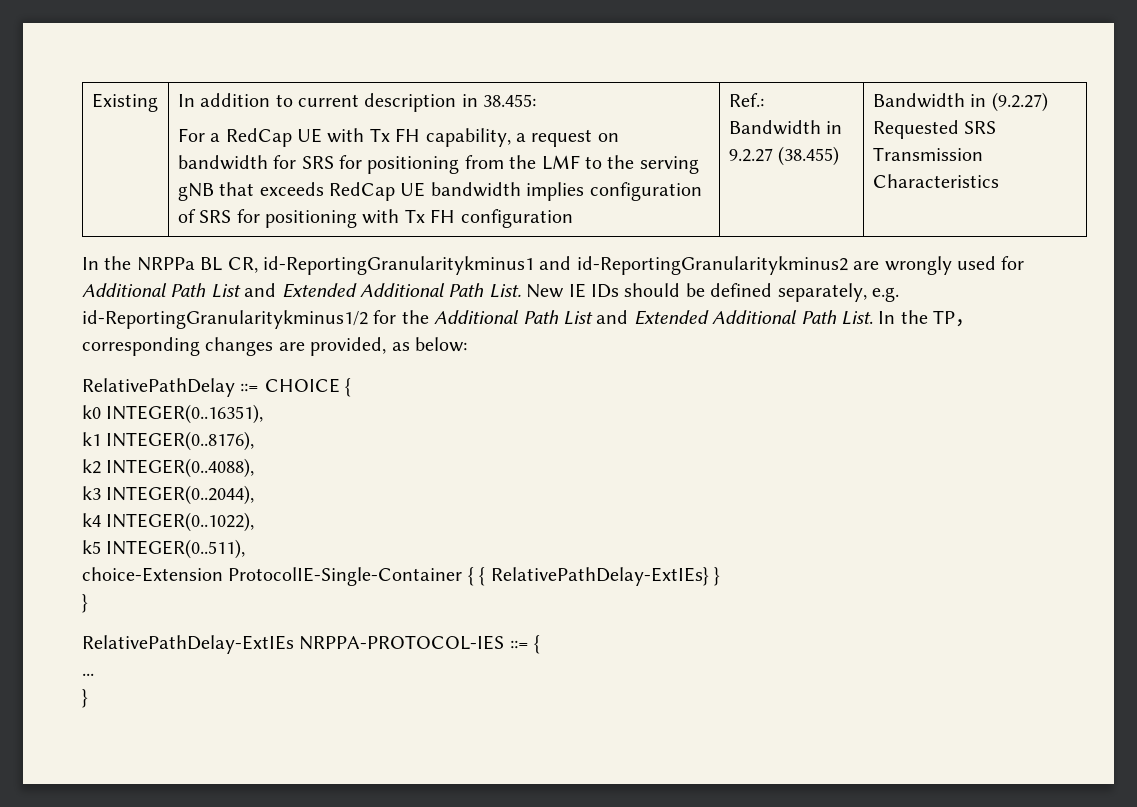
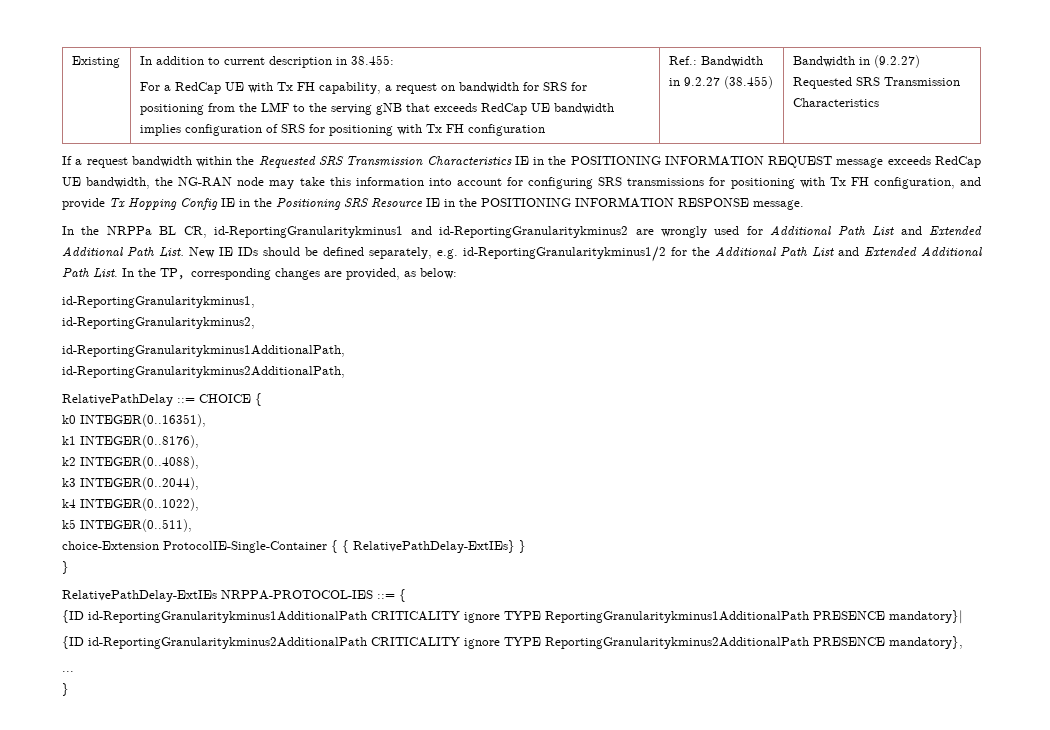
+ If a request bandwidth within the Requested SRS Transmission Characteristics IE in the POSITIONING INFORMATION REQUEST message exceeds RedCap UE bandwidth, the NG-RAN node may take this information into account for configuring SRS transmissions for positioning with Tx FH configuration, and provide Tx Hopping Config IE in the Positioning SRS Resource IE in the POSITIONING INFORMATION RESPONSE message.
+ id-ReportingGranularitykminus1,
+ id-ReportingGranularitykminus2,
+ id-ReportingGranularitykminus1AdditionalPath,
+ id-ReportingGranularitykminus2AdditionalPath,
+ {ID id-ReportingGranularitykminus1AdditionalPath CRITICALITY ignore TYPE ReportingGranularitykminus1AdditionalPath PRESENCE mandatory}|
+ {ID id-ReportingGranularitykminus2AdditionalPath CRITICALITY ignore TYPE ReportingGranularitykminus2AdditionalPath PRESENCE mandatory},

